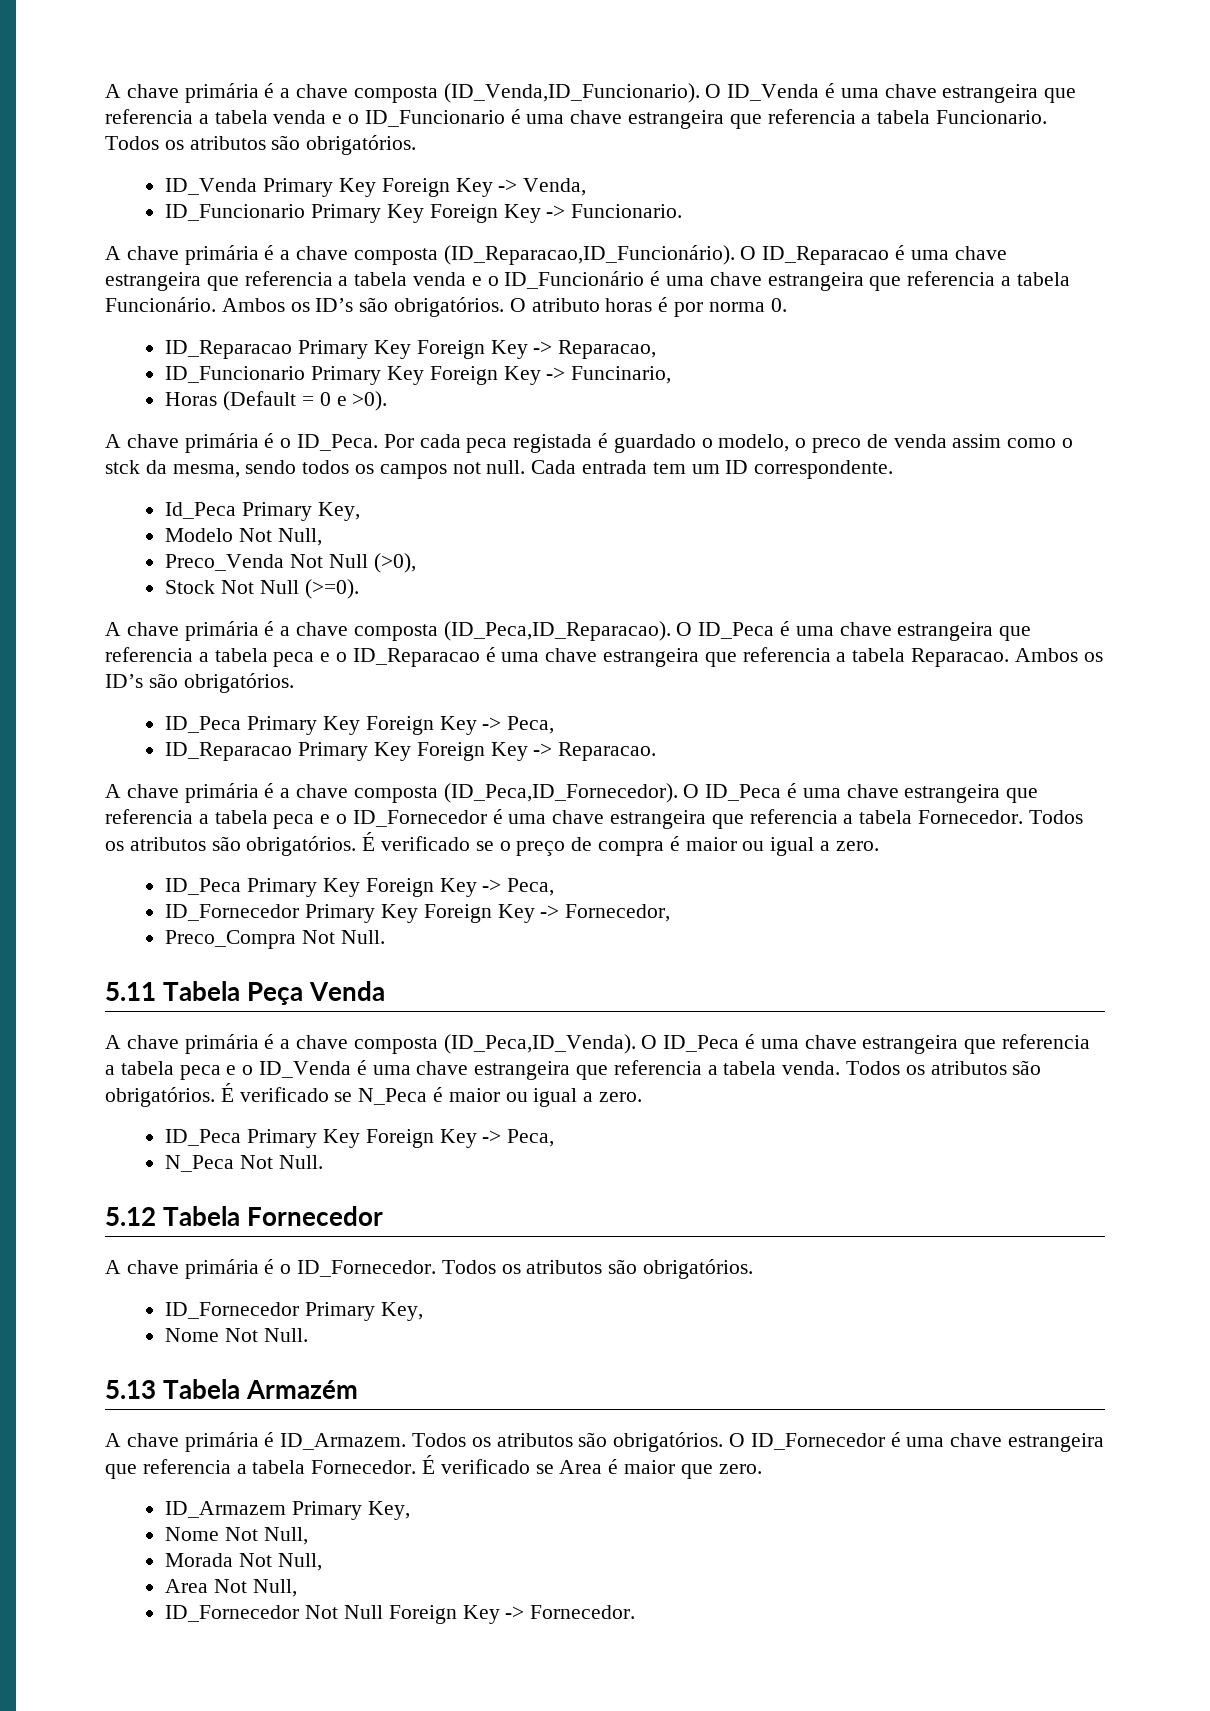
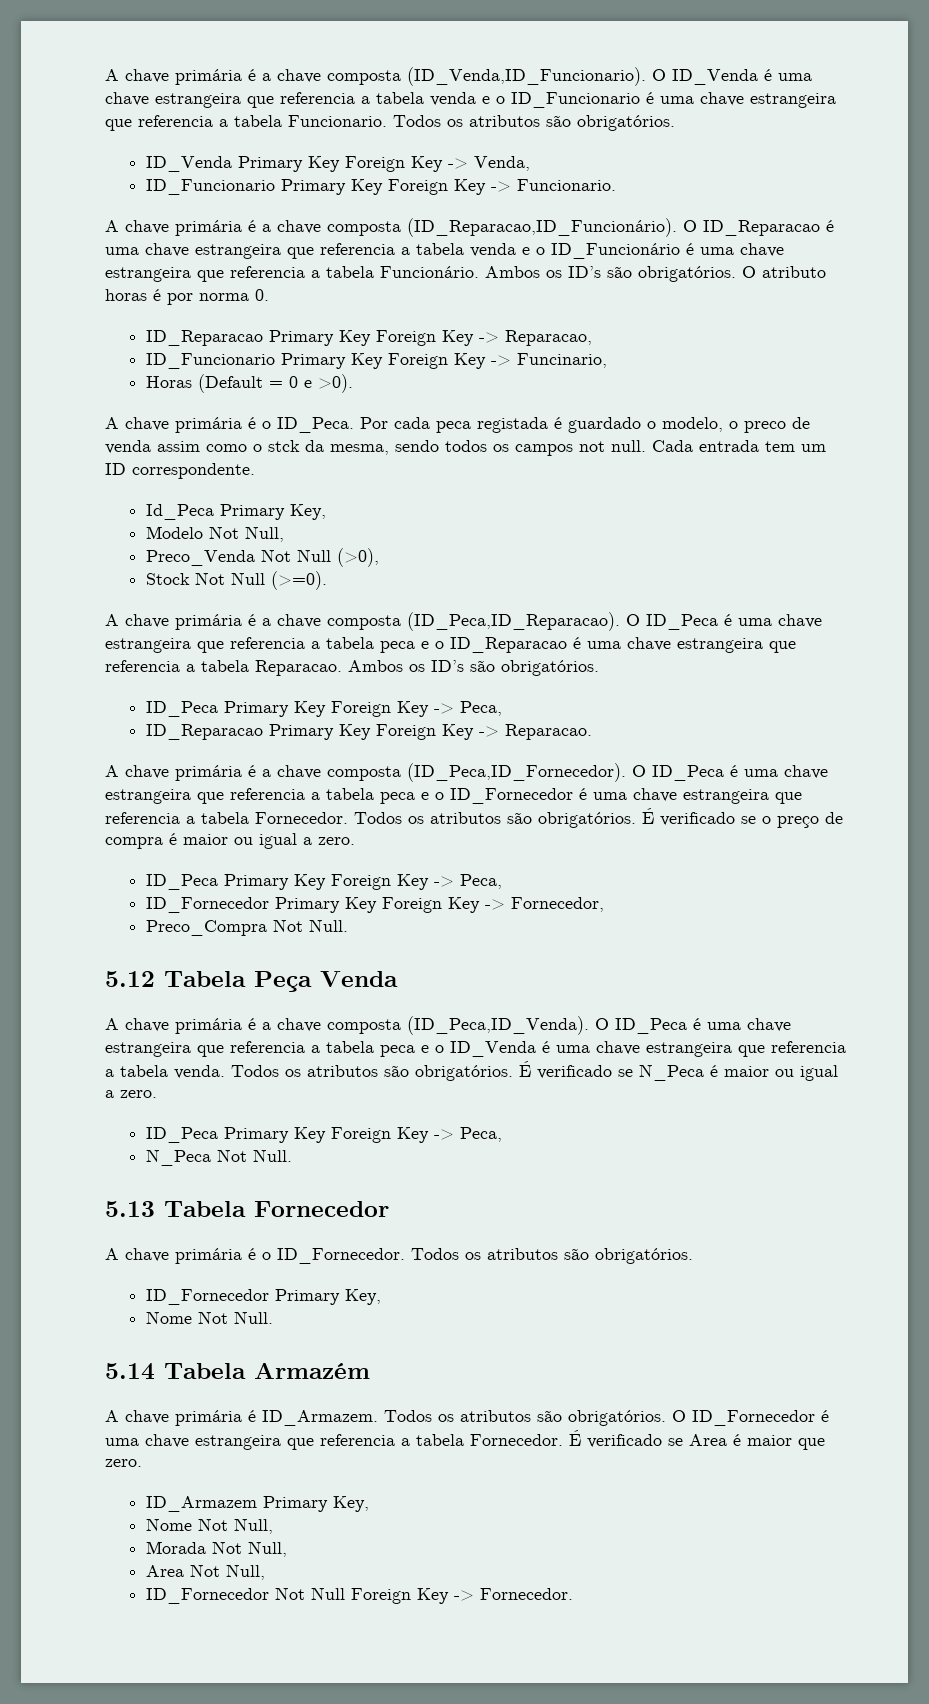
- 5.11 Tabela Peça Venda
+ 5.12 Tabela Peça Venda
- 5.12 Tabela Fornecedor
+ 5.13 Tabela Fornecedor
- 5.13 Tabela Armazém
+ 5.14 Tabela Armazém

